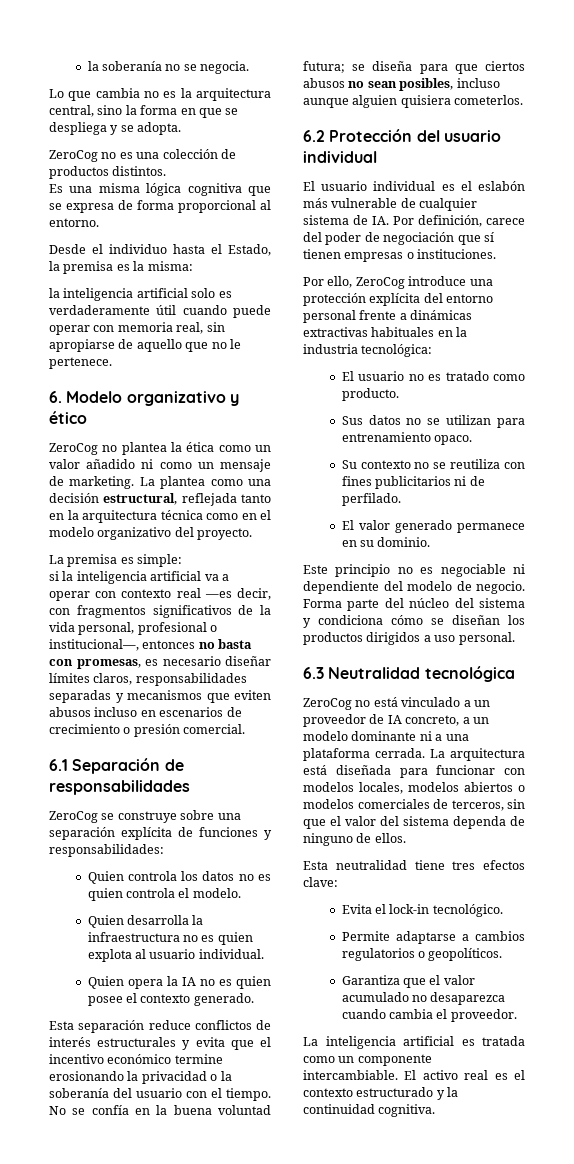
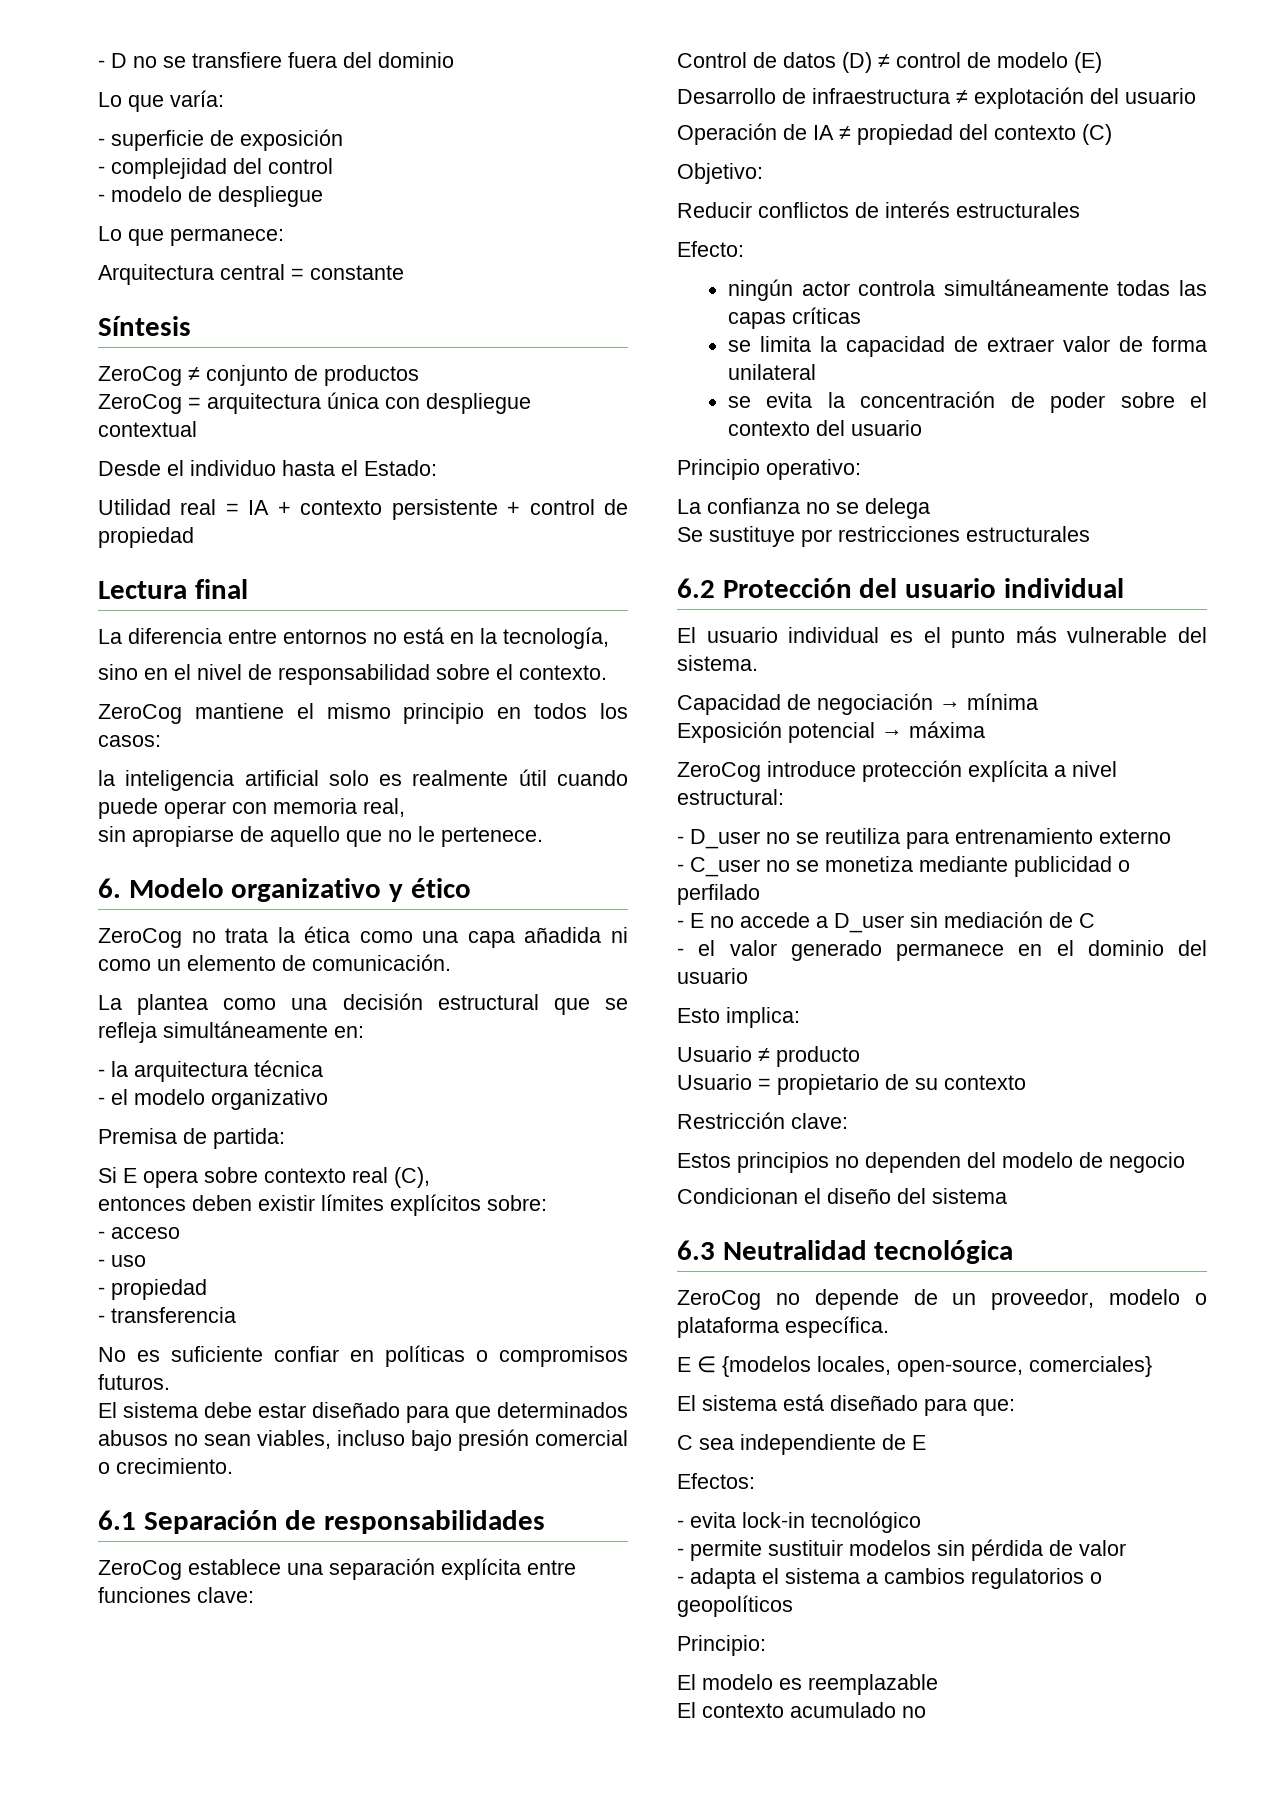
- la soberanía no se negocia.
- Lo que cambia no es la arquitectura central, sino la forma en que se despliega y se adopta.
- ZeroCog no es una colección de productos distintos.
- Es una misma lógica cognitiva que se expresa de forma proporcional al entorno.
+ - D no se transfiere fuera del dominio
+ Lo que varía:
+ - superficie de exposición
+ - complejidad del control
+ - modelo de despliegue
+ Lo que permanece:
+ Arquitectura central = constante
+ Síntesis
+ ZeroCog ≠ conjunto de productos
+ ZeroCog = arquitectura única con despliegue contextual
- Desde el individuo hasta el Estado, la premisa es la misma:
+ Desde el individuo hasta el Estado:
+ Utilidad real = IA + contexto persistente + control de propiedad
+ Lectura final
+ La diferencia entre entornos no está en la tecnología,
+ sino en el nivel de responsabilidad sobre el contexto.
+ ZeroCog mantiene el mismo principio en todos los casos:
- la inteligencia artificial solo es verdaderamente útil cuando puede operar con memoria real, sin apropiarse de aquello que no le pertenece.
+ la inteligencia artificial solo es realmente útil cuando puede operar con memoria real,
+ sin apropiarse de aquello que no le pertenece.
- ZeroCog no plantea la ética como un valor añadido ni como un mensaje de marketing. La plantea como una decisión estructural, reflejada tanto en la arquitectura técnica como en el modelo organizativo del proyecto.
- La premisa es simple:
- si la inteligencia artificial va a operar con contexto real —es decir, con fragmentos significativos de la vida personal, profesional o institucional—, entonces no basta con promesas, es necesario diseñar límites claros, responsabilidades separadas y mecanismos que eviten abusos incluso en escenarios de crecimiento o presión comercial.
+ ZeroCog no trata la ética como una capa añadida ni como un elemento de comunicación.
+ La plantea como una decisión estructural que se refleja simultáneamente en:
+ - la arquitectura técnica
+ - el modelo organizativo
+ Premisa de partida:
+ Si E opera sobre contexto real (C),
+ entonces deben existir límites explícitos sobre:
+ - acceso
+ - uso
+ - propiedad
+ - transferencia
+ No es suficiente confiar en políticas o compromisos futuros.
+ El sistema debe estar diseñado para que determinados abusos no sean viables, incluso bajo presión comercial o crecimiento.
- ZeroCog se construye sobre una separación explícita de funciones y responsabilidades:
- Quien controla los datos no es quien controla el modelo.
- Quien desarrolla la infraestructura no es quien explota al usuario individual.
- Quien opera la IA no es quien posee el contexto generado.
- Esta separación reduce conflictos de interés estructurales y evita que el incentivo económico termine erosionando la privacidad o la soberanía del usuario con el tiempo. No se confía en la buena voluntad futura; se diseña para que ciertos abusos no sean posibles, incluso aunque alguien quisiera cometerlos.
+ ZeroCog establece una separación explícita entre funciones clave:
+ Control de datos (D) ≠ control de modelo (E)
+ Desarrollo de infraestructura ≠ explotación del usuario
+ Operación de IA ≠ propiedad del contexto (C)
+ Objetivo:
+ Reducir conflictos de interés estructurales
+ Efecto:
+ ningún actor controla simultáneamente todas las capas críticas
+ se limita la capacidad de extraer valor de forma unilateral
+ se evita la concentración de poder sobre el contexto del usuario
+ Principio operativo:
+ La confianza no se delega
+ Se sustituye por restricciones estructurales
- El usuario individual es el eslabón más vulnerable de cualquier sistema de IA. Por definición, carece del poder de negociación que sí tienen empresas o instituciones.
- Por ello, ZeroCog introduce una protección explícita del entorno personal frente a dinámicas extractivas habituales en la industria tecnológica:
- El usuario no es tratado como producto.
- Sus datos no se utilizan para entrenamiento opaco.
- Su contexto no se reutiliza con fines publicitarios ni de perfilado.
- El valor generado permanece en su dominio.
- Este principio no es negociable ni dependiente del modelo de negocio. Forma parte del núcleo del sistema y condiciona cómo se diseñan los productos dirigidos a uso personal.
+ El usuario individual es el punto más vulnerable del sistema.
+ Capacidad de negociación → mínima
+ Exposición potencial → máxima
+ ZeroCog introduce protección explícita a nivel estructural:
+ - D_user no se reutiliza para entrenamiento externo
+ - C_user no se monetiza mediante publicidad o perfilado
+ - E no accede a D_user sin mediación de C
+ - el valor generado permanece en el dominio del usuario
+ Esto implica:
+ Usuario ≠ producto
+ Usuario = propietario de su contexto
+ Restricción clave:
+ Estos principios no dependen del modelo de negocio
+ Condicionan el diseño del sistema
- ZeroCog no está vinculado a un proveedor de IA concreto, a un modelo dominante ni a una plataforma cerrada. La arquitectura está diseñada para funcionar con modelos locales, modelos abiertos o modelos comerciales de terceros, sin que el valor del sistema dependa de ninguno de ellos.
- Esta neutralidad tiene tres efectos clave:
- Evita el lock-in tecnológico.
- Permite adaptarse a cambios regulatorios o geopolíticos.
- Garantiza que el valor acumulado no desaparezca cuando cambia el proveedor.
- La inteligencia artificial es tratada como un componente intercambiable. El activo real es el contexto estructurado y la continuidad cognitiva.
+ ZeroCog no depende de un proveedor, modelo o plataforma específica.
+ E ∈ {modelos locales, open-source, comerciales}
+ El sistema está diseñado para que:
+ C sea independiente de E
+ Efectos:
+ - evita lock-in tecnológico
+ - permite sustituir modelos sin pérdida de valor
+ - adapta el sistema a cambios regulatorios o geopolíticos
+ Principio:
+ El modelo es reemplazable
+ El contexto acumulado no

